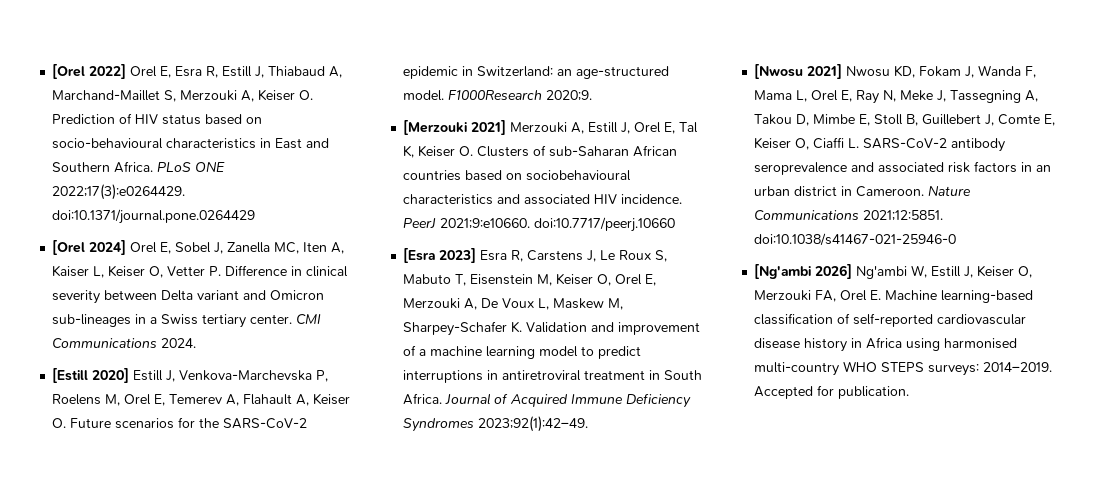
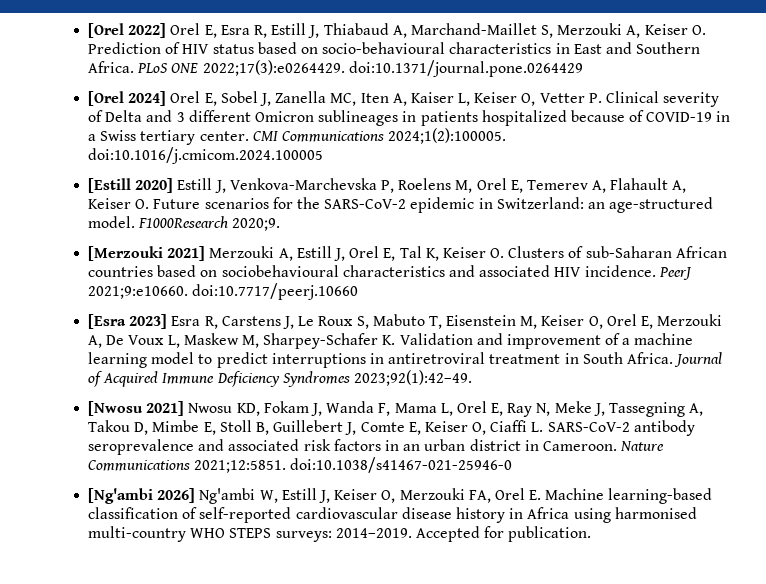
- [Orel 2024] Orel E, Sobel J, Zanella MC, Iten A, Kaiser L, Keiser O, Vetter P. Difference in clinical severity between Delta variant and Omicron sub-lineages in a Swiss tertiary center.
+ [Orel 2024] Orel E, Sobel J, Zanella MC, Iten A, Kaiser L, Keiser O, Vetter P. Clinical severity of Delta and 3 different Omicron sublineages in patients hospitalized because of COVID-19 in a Swiss tertiary center.
- CMI Communications 2024.
+ CMI Communications 2024;1(2):100005. doi:10.1016/j.cmicom.2024.100005

